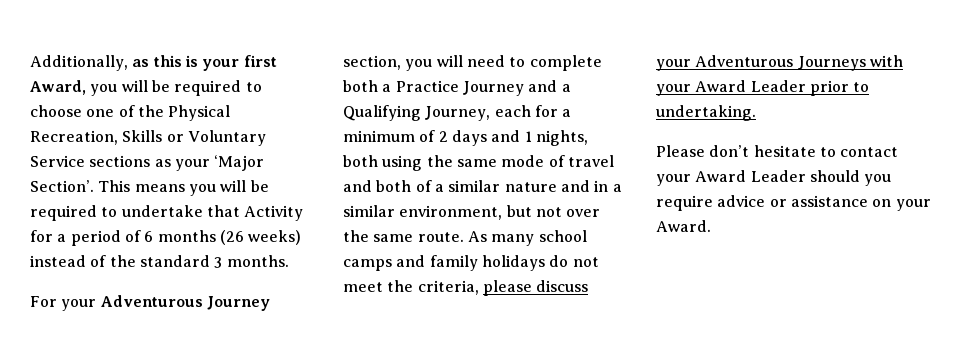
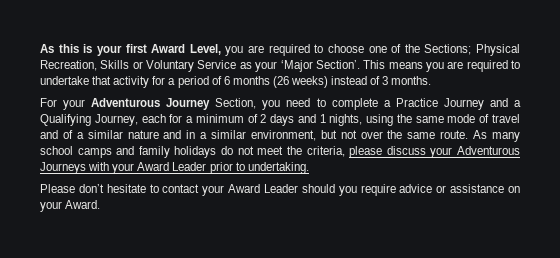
- Additionally, as this is your first Award, you will be required to choose one of the Physical Recreation, Skills or Voluntary Service sections as your ‘Major Section’.
+ As this is your first Award Level, you are required to choose one of the Sections; Physical Recreation, Skills or Voluntary Service as your ‘Major Section’.
- This means you will be required to undertake that Activity for a period of 6 months (26 weeks) instead of the standard 3 months.
+ This means you are required to undertake that activity for a period of 6 months (26 weeks) instead of 3 months.
- For your Adventurous Journey section, you will need to complete both a Practice Journey and a Qualifying Journey, each for a minimum of 2 days and 1 nights, both using the same mode of travel and both of a similar nature and in a similar environment, but not over the same route.
+ For your Adventurous Journey Section, you need to complete a Practice Journey and a Qualifying Journey, each for a minimum of 2 days and 1 nights, using the same mode of travel and of a similar nature and in a similar environment, but not over the same route.

